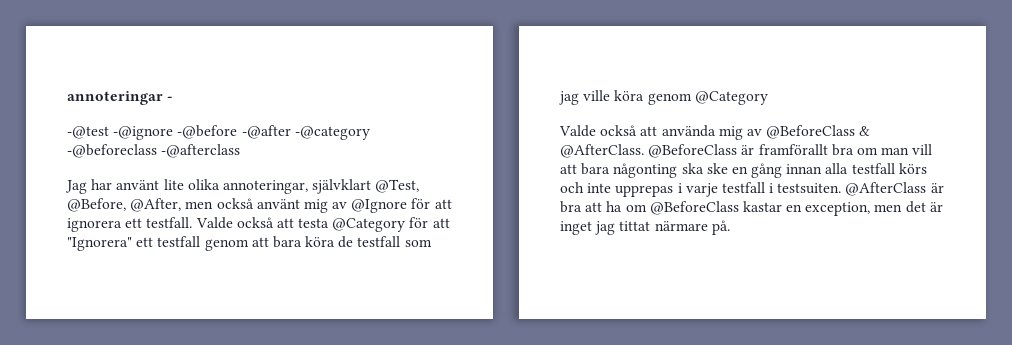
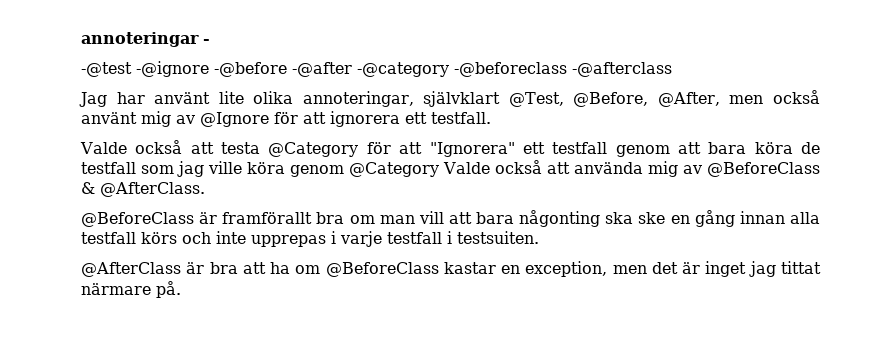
- Jag har använt lite olika annoteringar, självklart @Test, @Before, @After, men också använt mig av @Ignore för att ignorera ett testfall. Valde också att testa @Category för att "Ignorera" ett testfall genom att bara köra de testfall som jag ville köra genom @Category
- Valde också att använda mig av @BeforeClass & @AfterClass. @BeforeClass är framförallt bra om man vill att bara någonting ska ske en gång innan alla testfall körs och inte upprepas i varje testfall i testsuiten. @AfterClass är bra att ha om @BeforeClass kastar en exception, men det är inget jag tittat närmare på.
+ Jag har använt lite olika annoteringar, självklart @Test, @Before, @After, men också använt mig av @Ignore för att ignorera ett testfall.
+ Valde också att testa @Category för att "Ignorera" ett testfall genom att bara köra de testfall som jag ville köra genom @Category Valde också att använda mig av @BeforeClass & @AfterClass.
+ @BeforeClass är framförallt bra om man vill att bara någonting ska ske en gång innan alla testfall körs och inte upprepas i varje testfall i testsuiten.
+ @AfterClass är bra att ha om @BeforeClass kastar en exception, men det är inget jag tittat närmare på.

